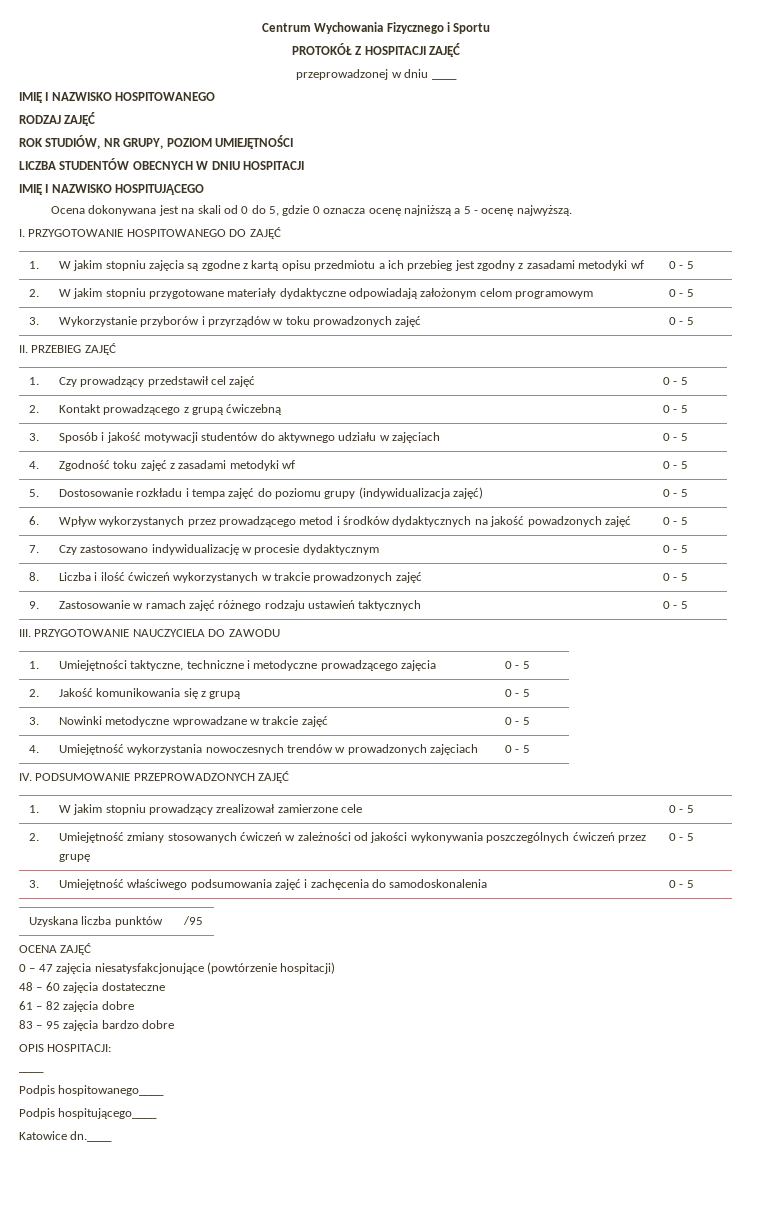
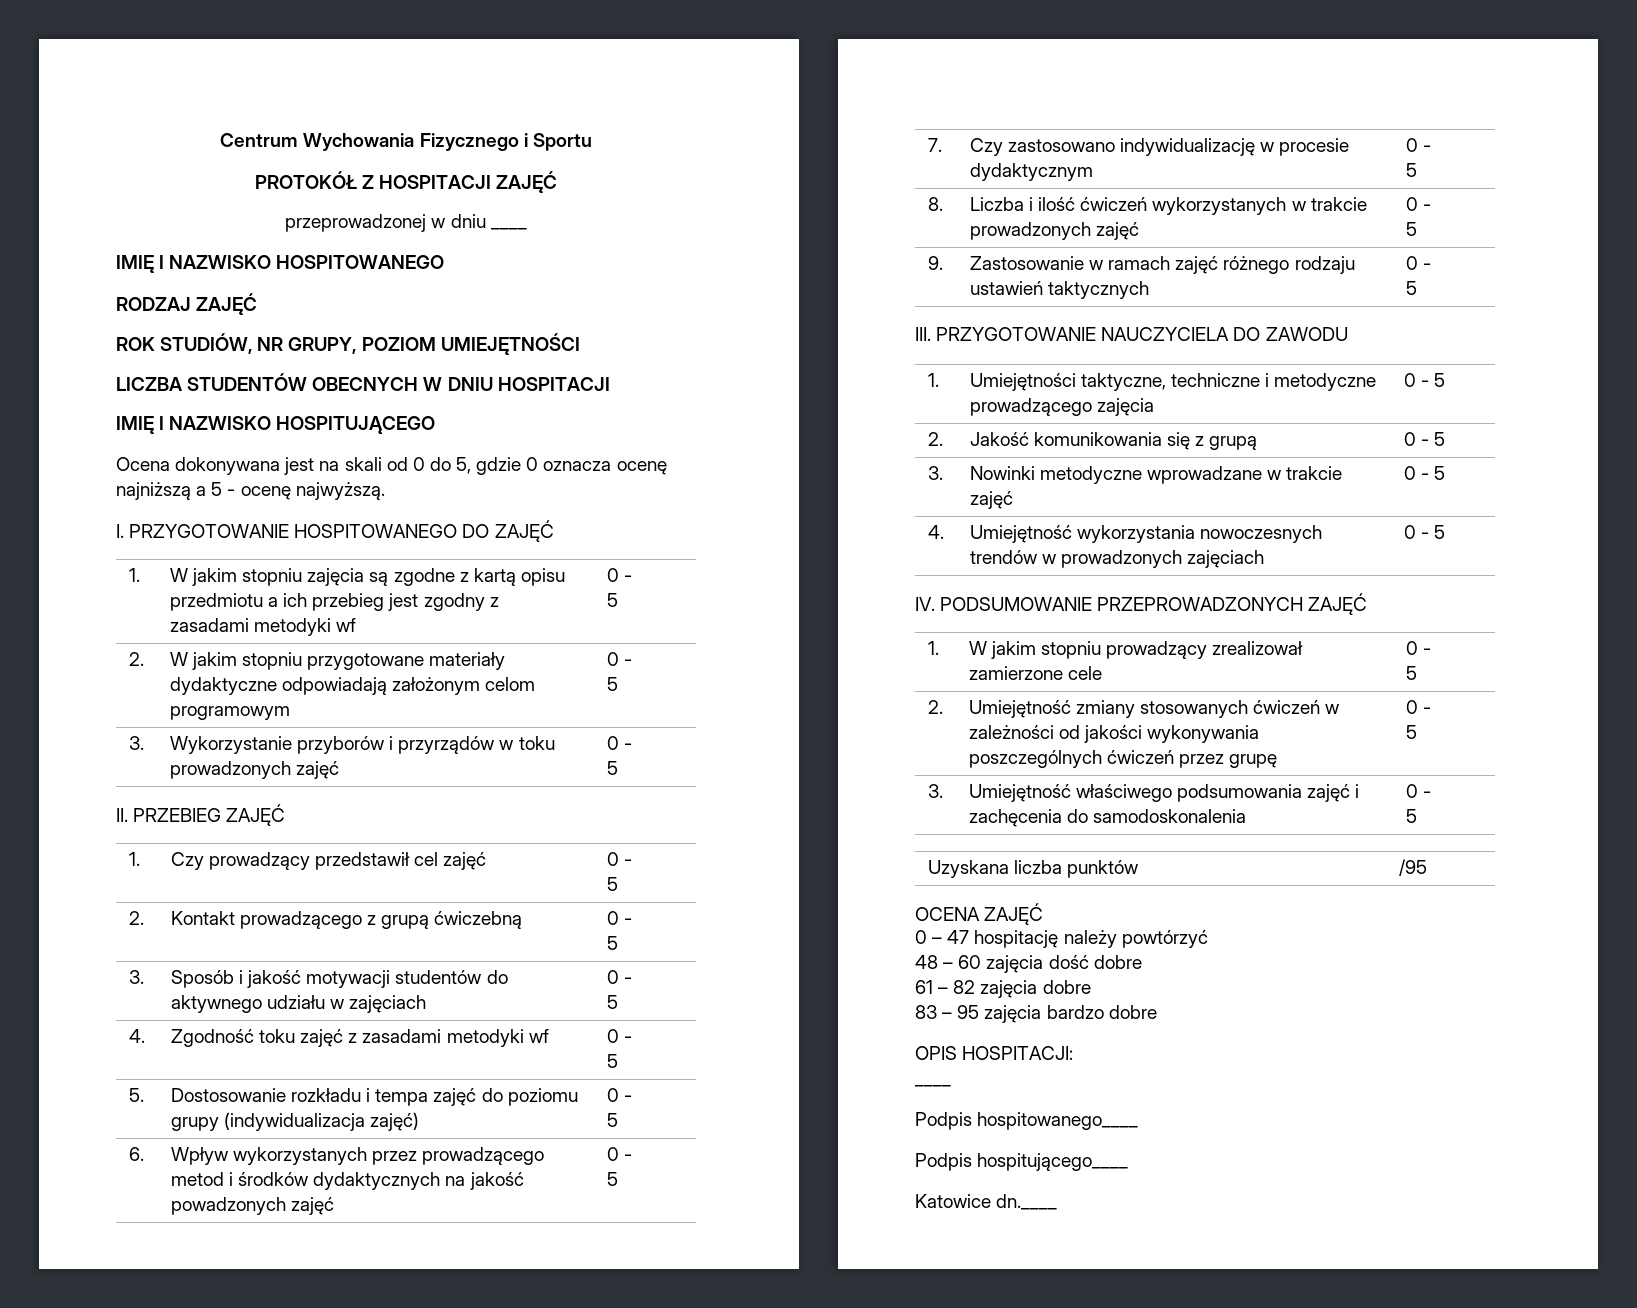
- 0 – 47 zajęcia niesatysfakcjonujące (powtórzenie hospitacji)
+ 0 – 47 hospitację należy powtórzyć
- 48 – 60 zajęcia dostateczne
+ 48 – 60 zajęcia dość dobre

